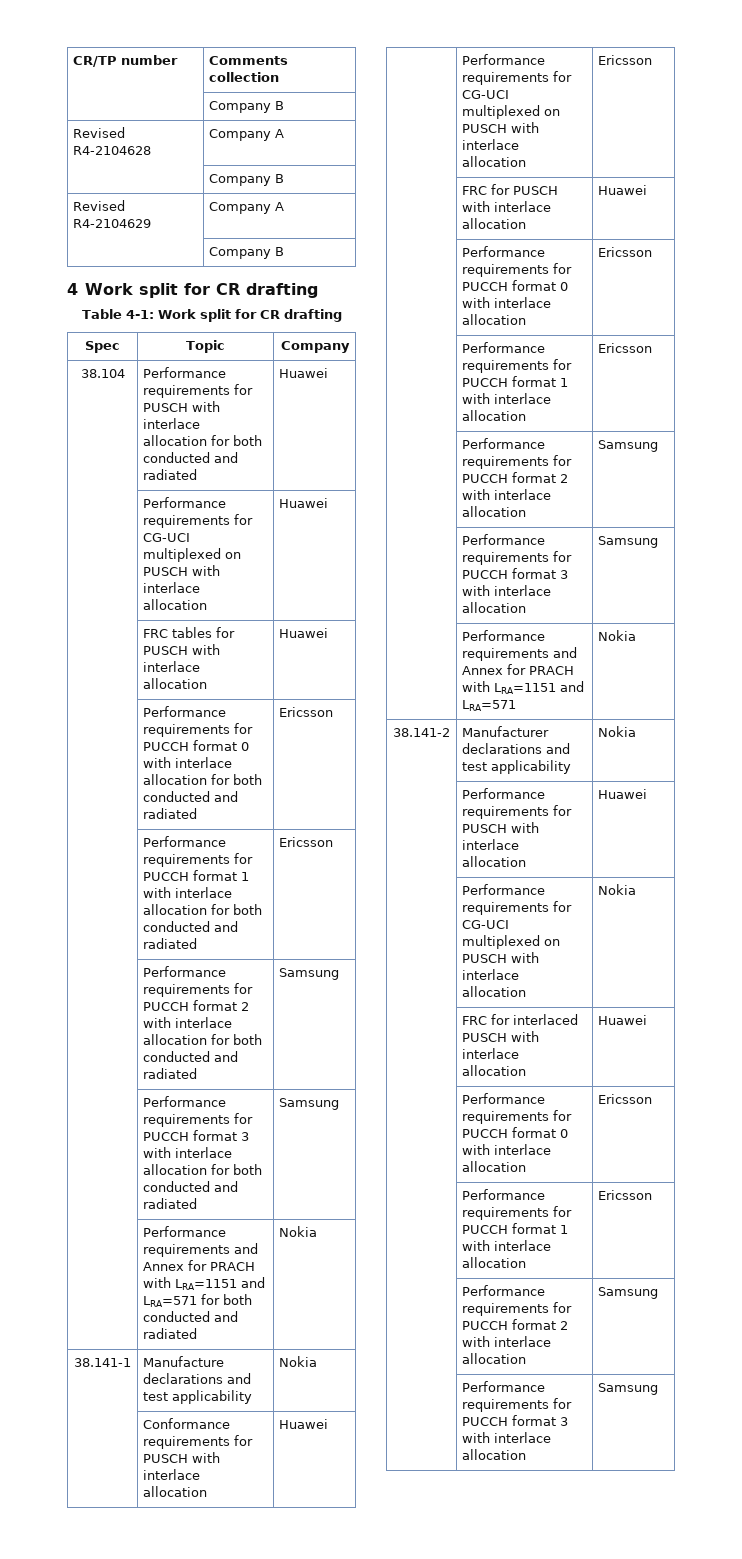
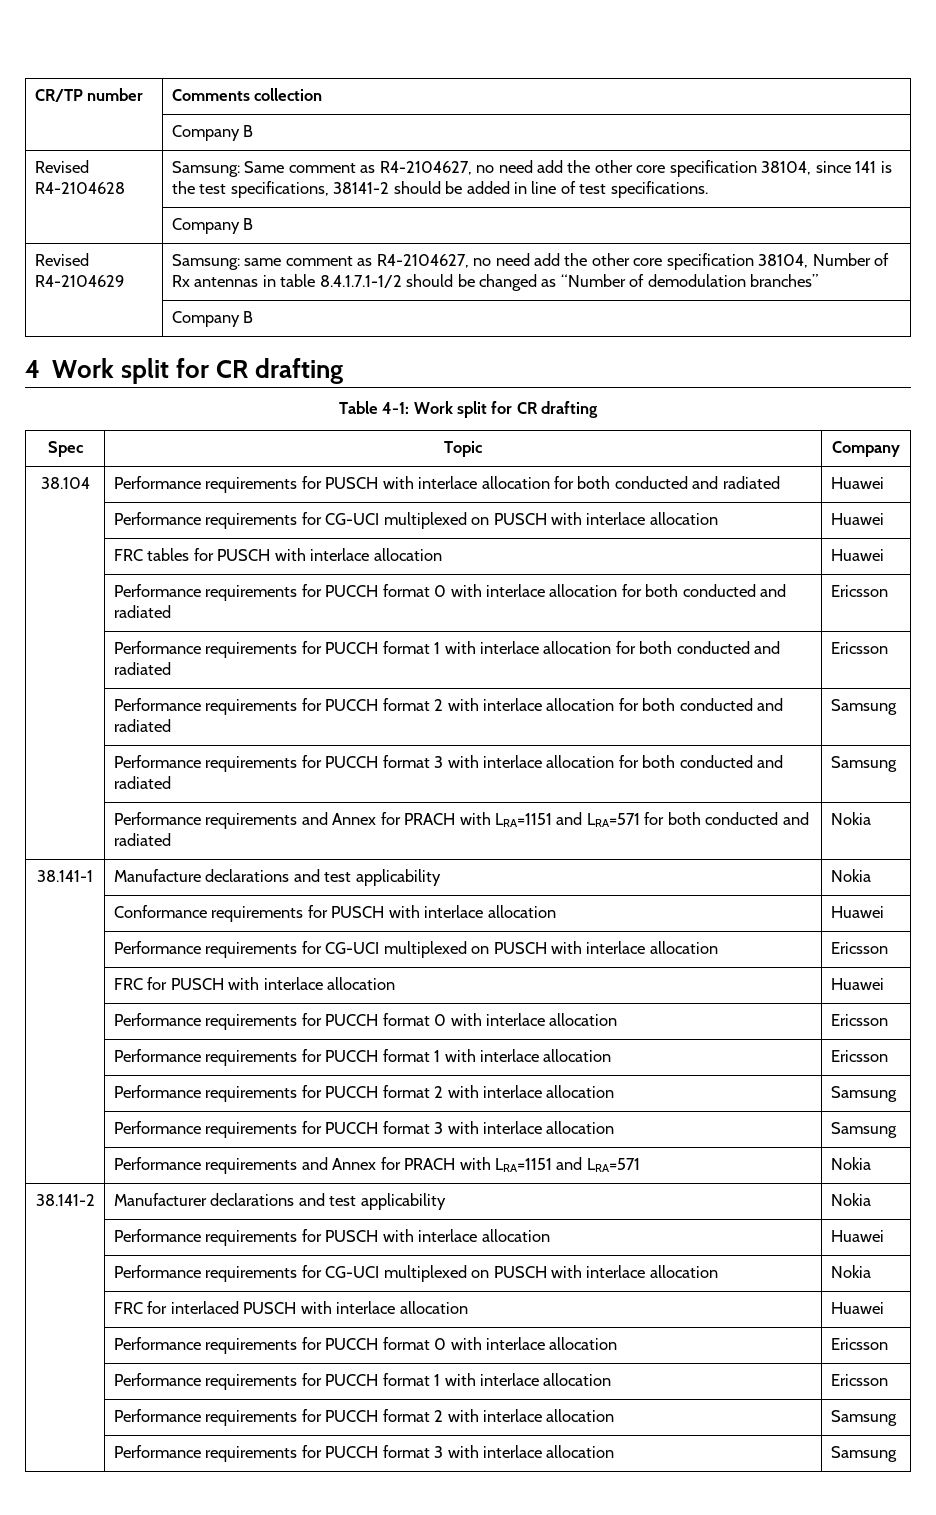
- Revised R4-2104628 | Company A
+ Revised R4-2104628 | Samsung: Same comment as R4-2104627, no need add the other core specification 38104, since 141 is the test specifications, 38141-2 should be added in line of test specifications.
  | Company B
- Revised R4-2104629 | Company A
+ Revised R4-2104629 | Samsung: same comment as R4-2104627, no need add the other core specification 38104, Number of Rx antennas in table 8.4.1.7.1-1/2 should be changed as “Number of demodulation branches”

